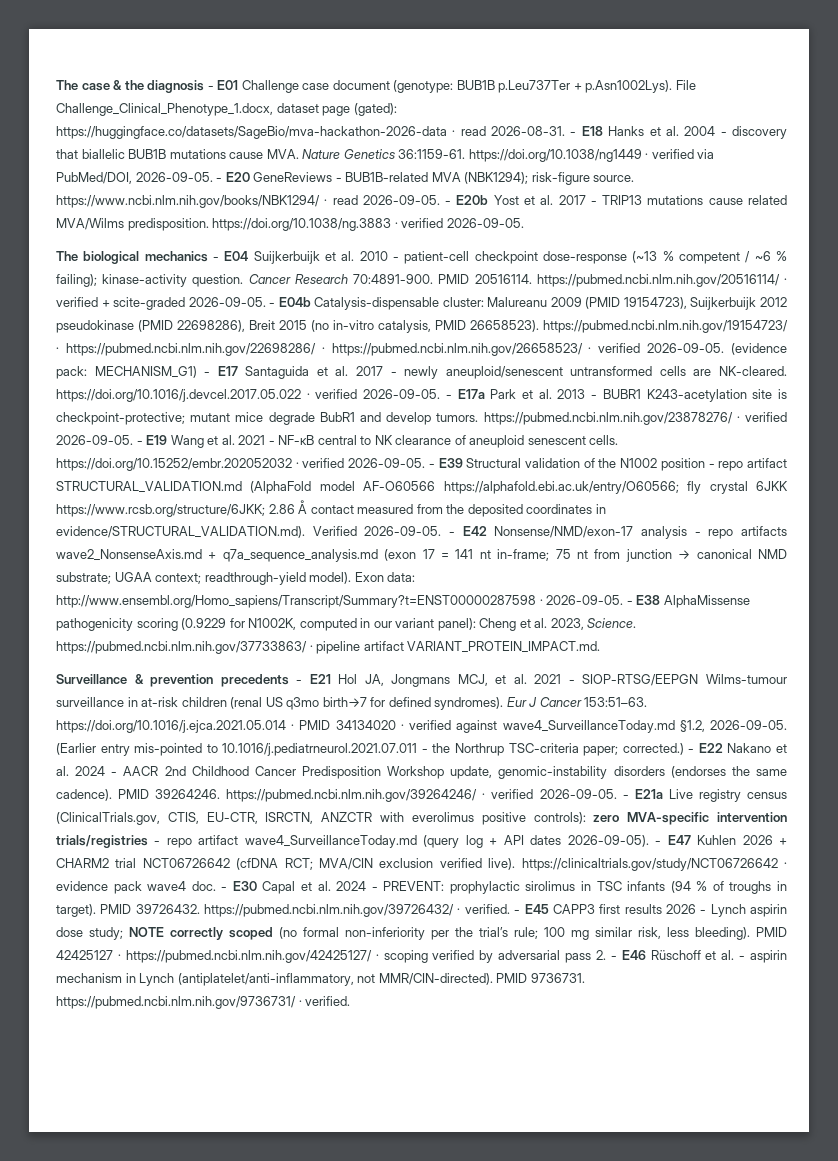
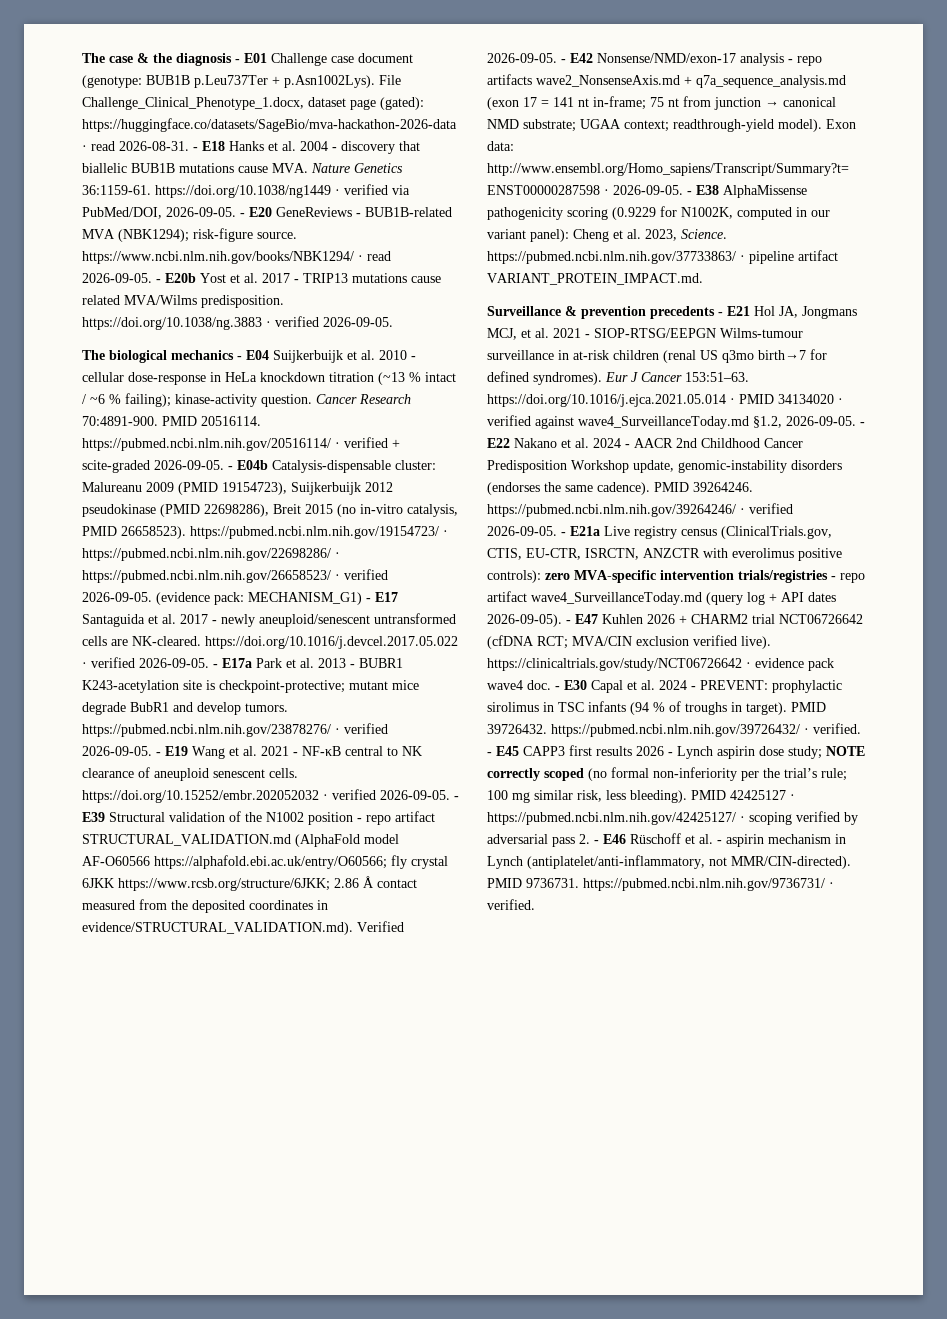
- The biological mechanics - E04 Suijkerbuijk et al. 2010 - patient-cell checkpoint dose-response (~13 % competent / ~6 % failing); kinase-activity question.
+ The biological mechanics - E04 Suijkerbuijk et al. 2010 - cellular dose-response in HeLa knockdown titration (~13 % intact / ~6 % failing); kinase-activity question.
- (Earlier entry mis-pointed to 10.1016/j.pediatrneurol.2021.07.011 - the Northrup TSC-criteria paper; corrected.)

